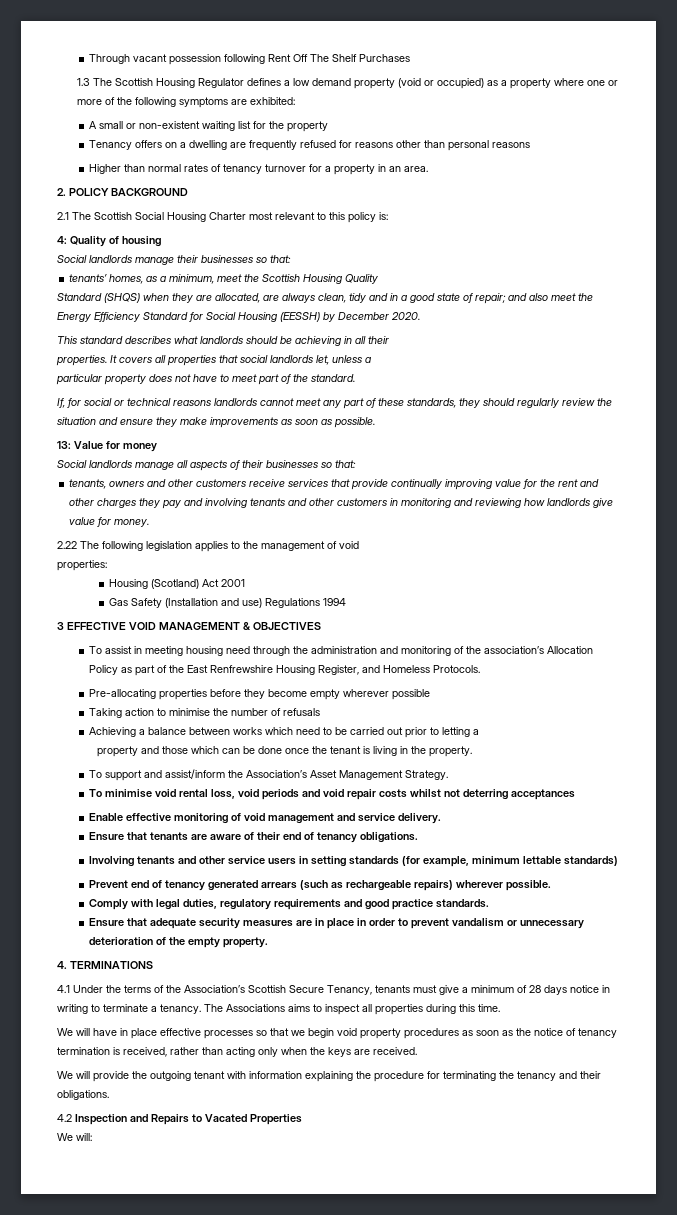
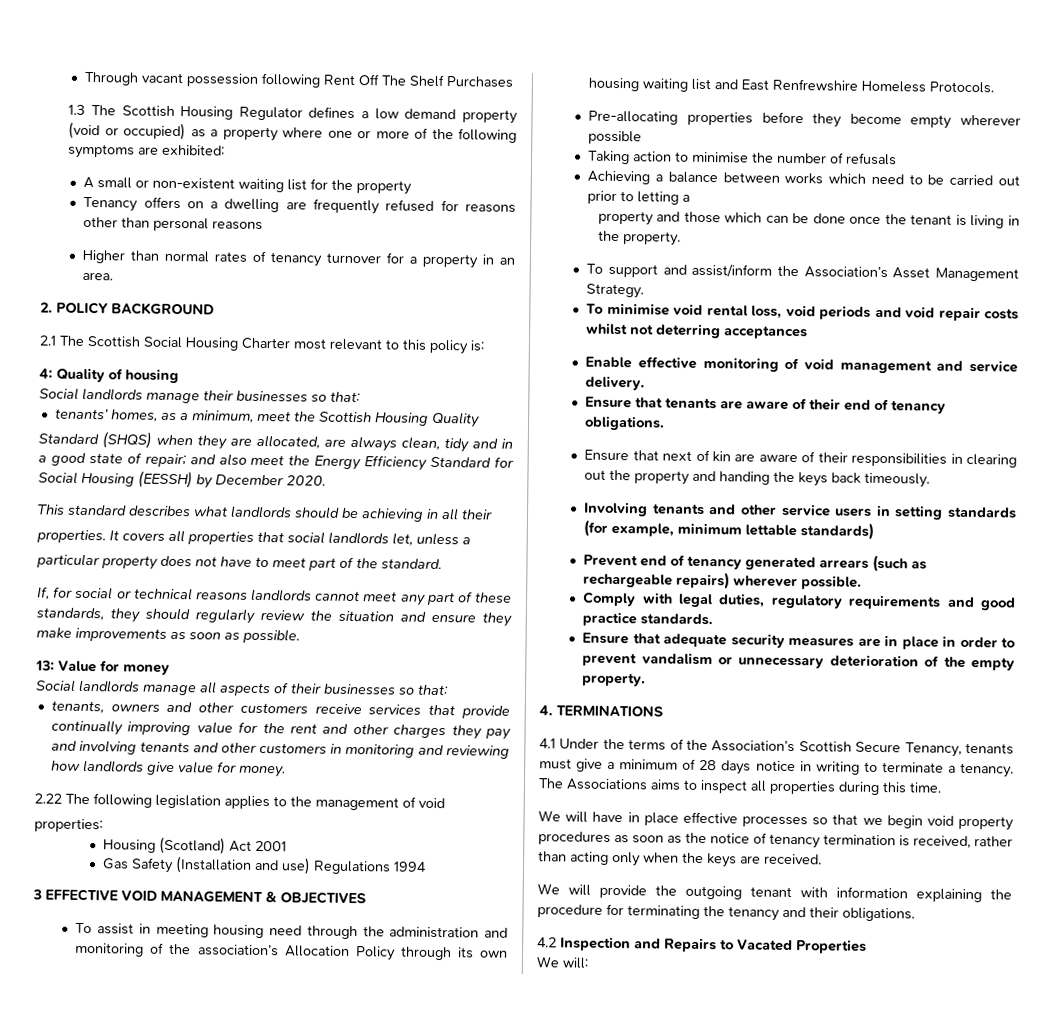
- To assist in meeting housing need through the administration and monitoring of the association’s Allocation Policy as part of the East Renfrewshire Housing Register, and Homeless Protocols.
+ To assist in meeting housing need through the administration and monitoring of the association’s Allocation Policy through its own housing waiting list and East Renfrewshire Homeless Protocols.
+ Ensure that next of kin are aware of their responsibilities in clearing out the property and handing the keys back timeously.

